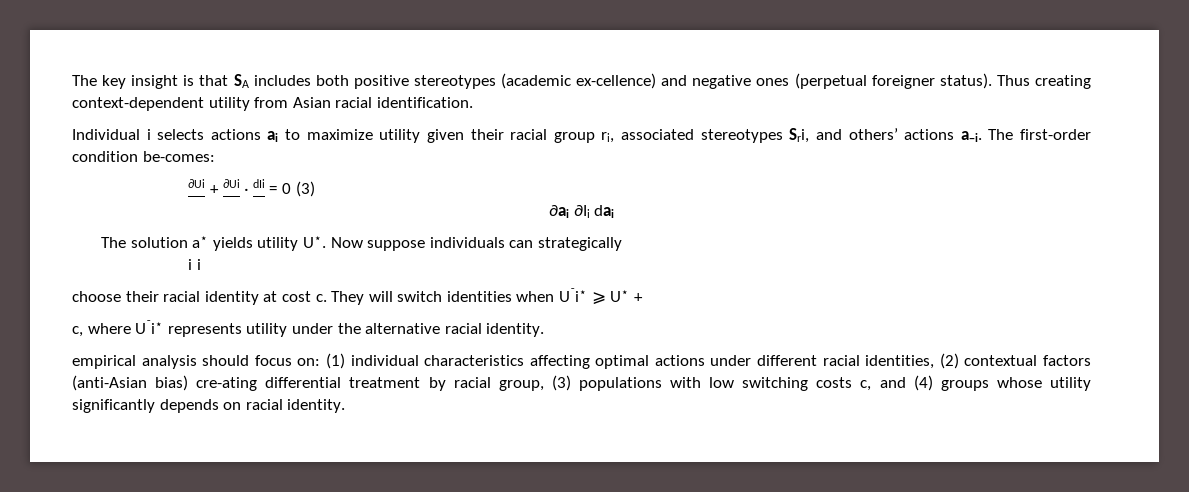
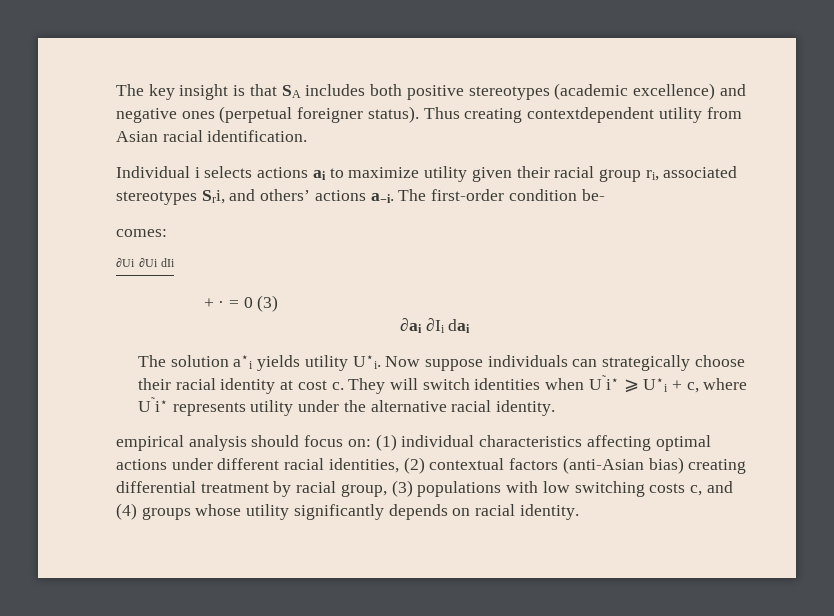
- The key insight is that SA includes both positive stereotypes (academic ex-cellence) and negative ones (perpetual foreigner status).
+ The key insight is that SA includes both positive stereotypes (academic excellence) and negative ones (perpetual foreigner status).
- Thus creating context-dependent utility from Asian racial identification.
+ Thus creating contextdependent utility from Asian racial identification.
- The first-order condition be-comes:
- ∂Ui + ∂Ui · dIi = 0 (3)
+ The first-order condition be-
+ comes:
+ ∂Ui ∂Ui dIi
+ + · = 0 (3)
- The solution a⋆ yields utility U⋆. Now suppose individuals can strategically
- i i
- choose their racial identity at cost c.
+ The solution a⋆i yields utility U⋆i. Now suppose individuals can strategically choose their racial identity at cost c.
- They will switch identities when U˜i⋆ ⩾ U⋆ +
- c, where U˜i⋆ represents utility under the alternative racial identity.
+ They will switch identities when U˜i⋆ ⩾ U⋆i + c, where U˜i⋆ represents utility under the alternative racial identity.
- empirical analysis should focus on: (1) individual characteristics affecting optimal actions under different racial identities, (2) contextual factors (anti-Asian bias) cre-ating differential treatment by racial group, (3) populations with low switching costs c, and (4) groups whose utility significantly depends on racial identity.
+ empirical analysis should focus on: (1) individual characteristics affecting optimal actions under different racial identities, (2) contextual factors (anti-Asian bias) creating differential treatment by racial group, (3) populations with low switching costs c, and (4) groups whose utility significantly depends on racial identity.

